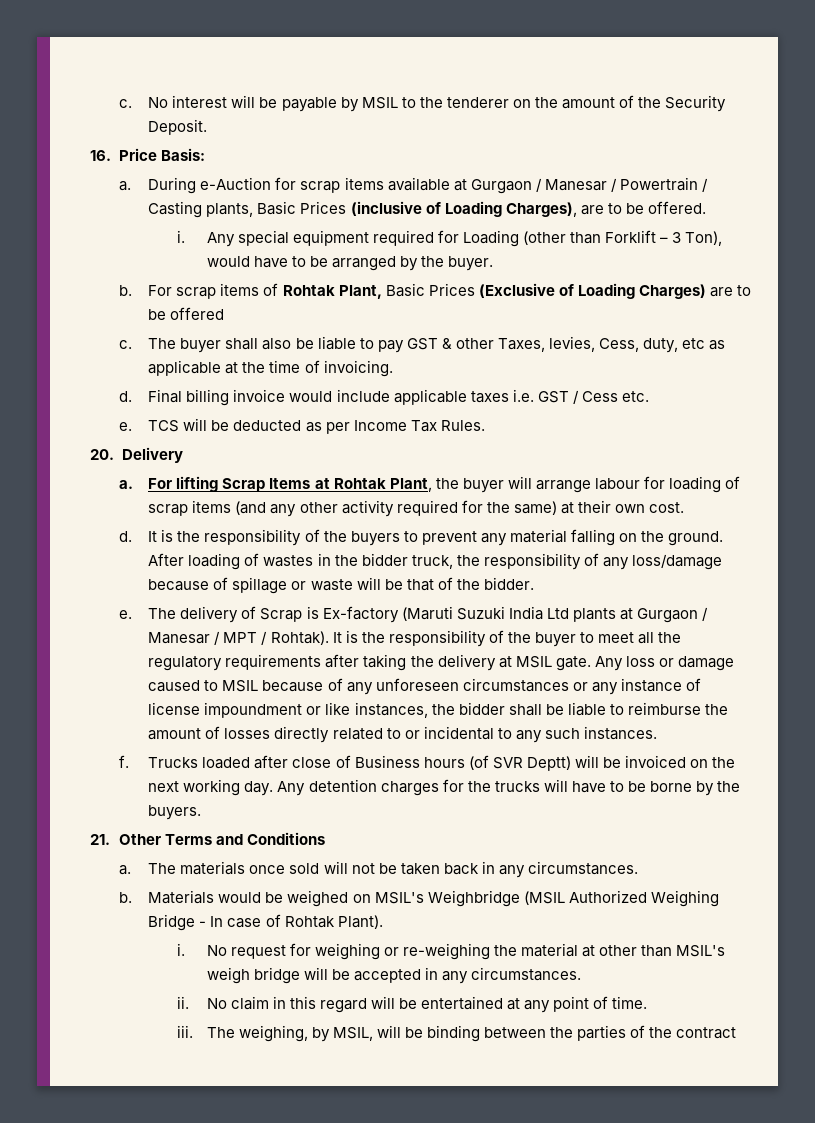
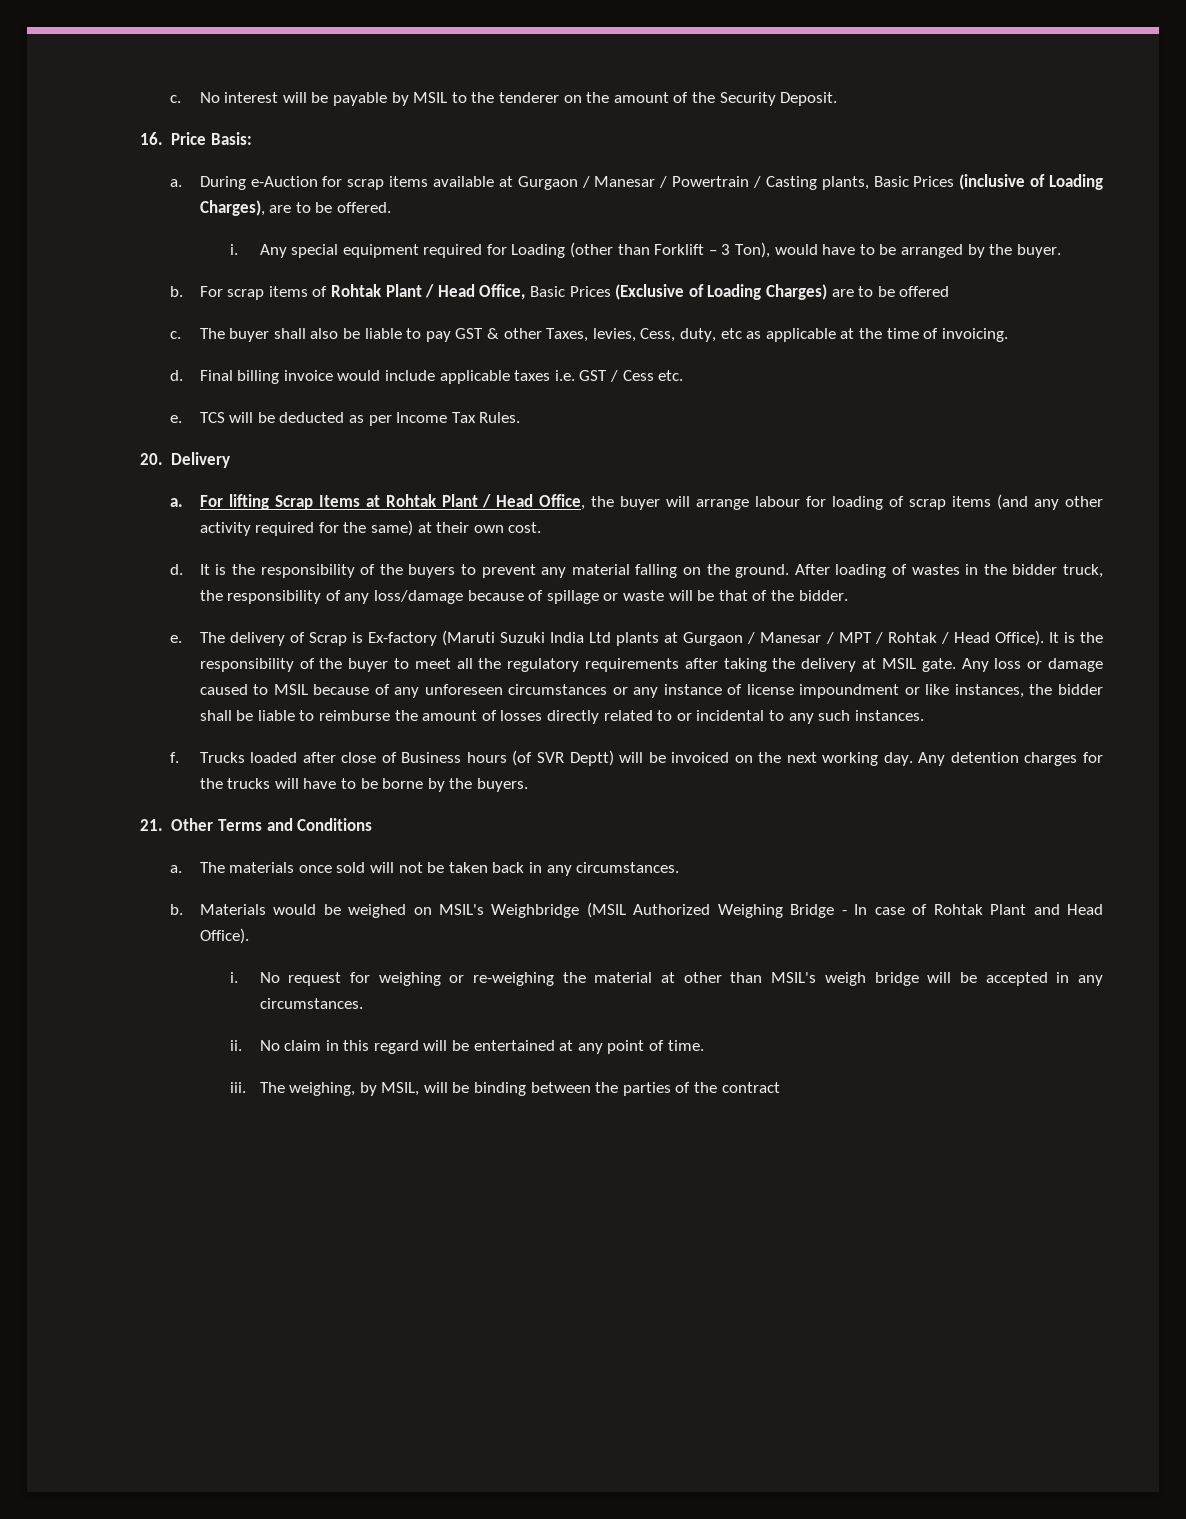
- For scrap items of Rohtak Plant, Basic Prices (Exclusive of Loading Charges) are to be offered
+ For scrap items of Rohtak Plant / Head Office, Basic Prices (Exclusive of Loading Charges) are to be offered
- For lifting Scrap Items at Rohtak Plant, the buyer will arrange labour for loading of scrap items (and any other activity required for the same) at their own cost.
+ For lifting Scrap Items at Rohtak Plant / Head Office, the buyer will arrange labour for loading of scrap items (and any other activity required for the same) at their own cost.
- The delivery of Scrap is Ex-factory (Maruti Suzuki India Ltd plants at Gurgaon / Manesar / MPT / Rohtak).
+ The delivery of Scrap is Ex-factory (Maruti Suzuki India Ltd plants at Gurgaon / Manesar / MPT / Rohtak / Head Office).
- Materials would be weighed on MSIL's Weighbridge (MSIL Authorized Weighing Bridge - In case of Rohtak Plant).
+ Materials would be weighed on MSIL's Weighbridge (MSIL Authorized Weighing Bridge - In case of Rohtak Plant and Head Office).

